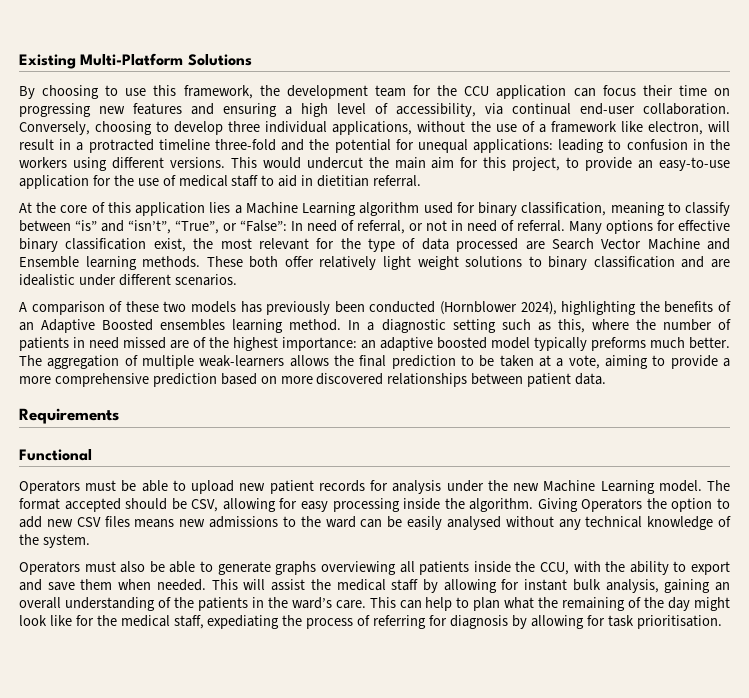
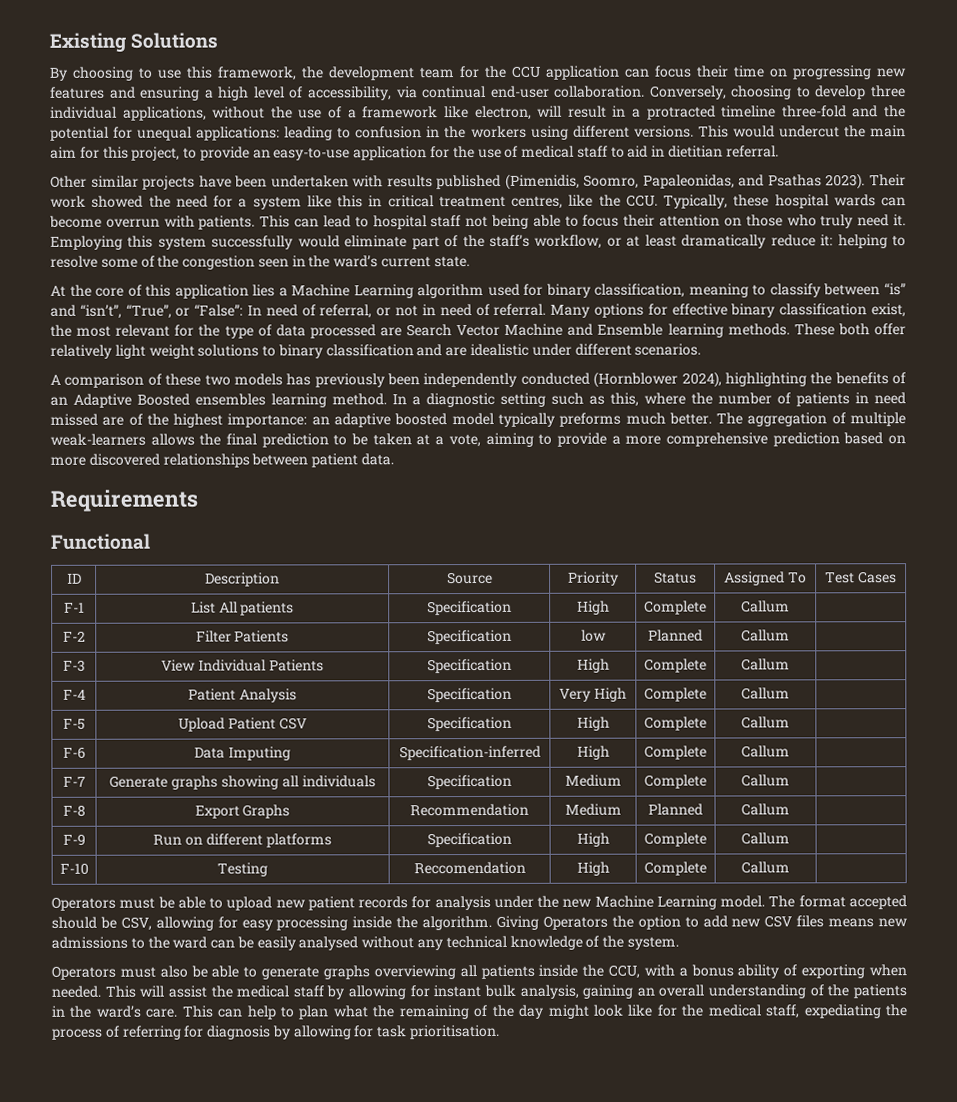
- Existing Multi-Platform Solutions
+ Existing Solutions
+ Other similar projects have been undertaken with results published (Pimenidis, Soomro, Papaleonidas, and Psathas 2023). Their work showed the need for a system like this in critical treatment centres, like the CCU. Typically, these hospital wards can become overrun with patients. This can lead to hospital staff not being able to focus their attention on those who truly need it. Employing this system successfully would eliminate part of the staff’s workflow, or at least dramatically reduce it: helping to resolve some of the congestion seen in the ward’s current state.
- A comparison of these two models has previously been conducted (Hornblower 2024), highlighting the benefits of an Adaptive Boosted ensembles learning method.
+ A comparison of these two models has previously been independently conducted (Hornblower 2024), highlighting the benefits of an Adaptive Boosted ensembles learning method.
+ ID | Description | Source | Priority | Status | Assigned To | Test Cases
+ F-1 | List All patients | Specification | High | Complete | Callum |
+ F-2 | Filter Patients | Specification | low | Planned | Callum |
+ F-3 | View Individual Patients | Specification | High | Complete | Callum |
+ F-4 | Patient Analysis | Specification | Very High | Complete | Callum |
+ F-5 | Upload Patient CSV | Specification | High | Complete | Callum |
+ F-6 | Data Imputing | Specification-inferred | High | Complete | Callum |
+ F-7 | Generate graphs showing all individuals | Specification | Medium | Complete | Callum |
+ F-8 | Export Graphs | Recommendation | Medium | Planned | Callum |
+ F-9 | Run on different platforms | Specification | High | Complete | Callum |
+ F-10 | Testing | Reccomendation | High | Complete | Callum |
- Operators must also be able to generate graphs overviewing all patients inside the CCU, with the ability to export and save them when needed.
+ Operators must also be able to generate graphs overviewing all patients inside the CCU, with a bonus ability of exporting when needed.

